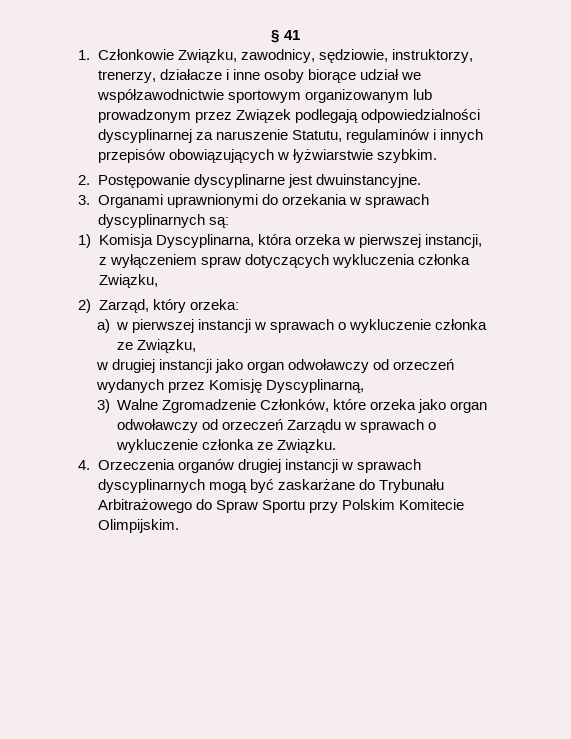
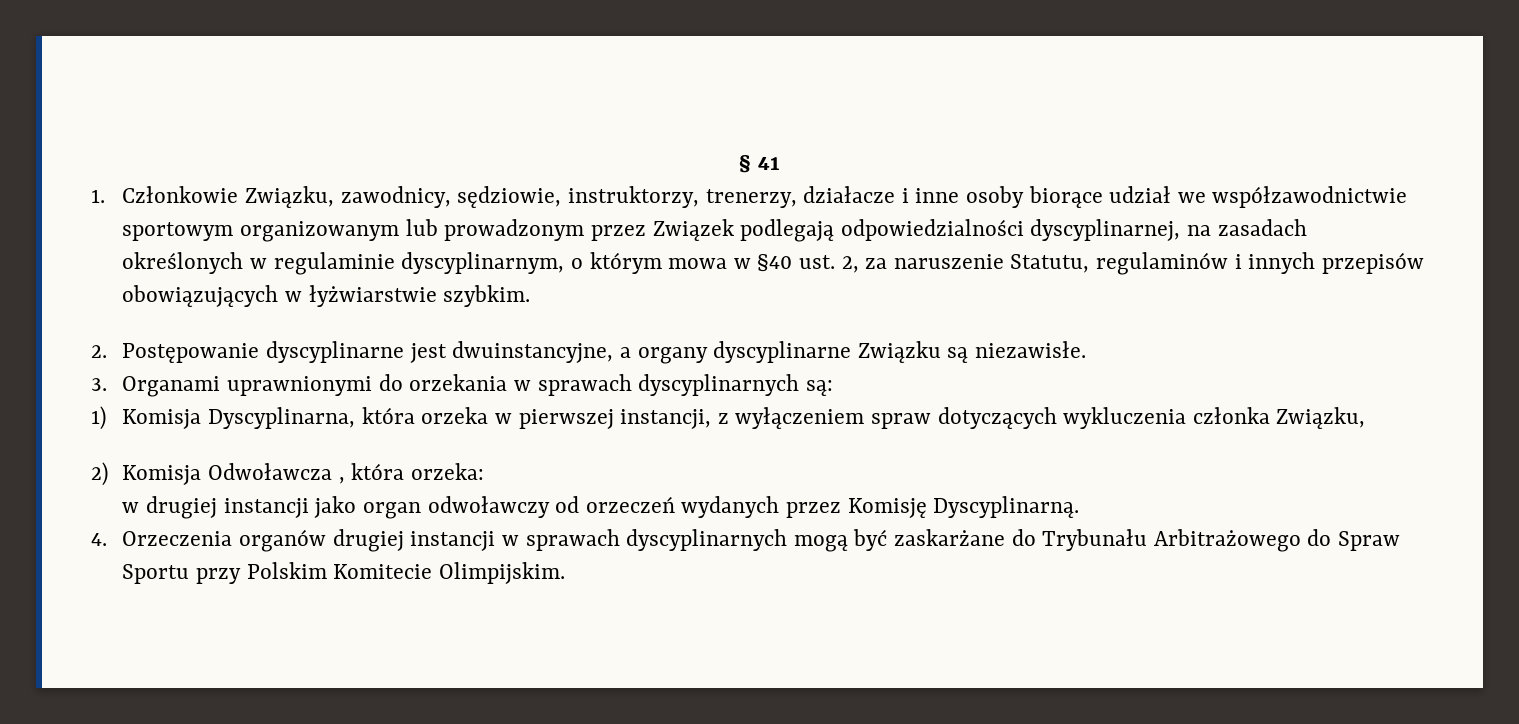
- 1. Członkowie Związku, zawodnicy, sędziowie, instruktorzy, trenerzy, działacze i inne osoby biorące udział we współzawodnictwie sportowym organizowanym lub prowadzonym przez Związek podlegają odpowiedzialności dyscyplinarnej za naruszenie Statutu, regulaminów i innych przepisów obowiązujących w łyżwiarstwie szybkim.
+ 1. Członkowie Związku, zawodnicy, sędziowie, instruktorzy, trenerzy, działacze i inne osoby biorące udział we współzawodnictwie sportowym organizowanym lub prowadzonym przez Związek podlegają odpowiedzialności dyscyplinarnej, na zasadach określonych w regulaminie dyscyplinarnym, o którym mowa w §40 ust. 2, za naruszenie Statutu, regulaminów i innych przepisów obowiązujących w łyżwiarstwie szybkim.
- 2. Postępowanie dyscyplinarne jest dwuinstancyjne.
+ 2. Postępowanie dyscyplinarne jest dwuinstancyjne, a organy dyscyplinarne Związku są niezawisłe.
- 2) Zarząd, który orzeka:
- a) w pierwszej instancji w sprawach o wykluczenie członka ze Związku,
+ 2) Komisja Odwoławcza , która orzeka:
- w drugiej instancji jako organ odwoławczy od orzeczeń wydanych przez Komisję Dyscyplinarną,
- 3) Walne Zgromadzenie Członków, które orzeka jako organ odwoławczy od orzeczeń Zarządu w sprawach o wykluczenie członka ze Związku.
+ w drugiej instancji jako organ odwoławczy od orzeczeń wydanych przez Komisję Dyscyplinarną.

